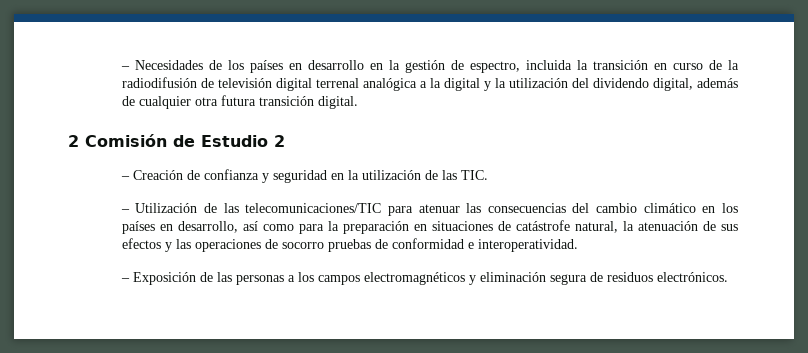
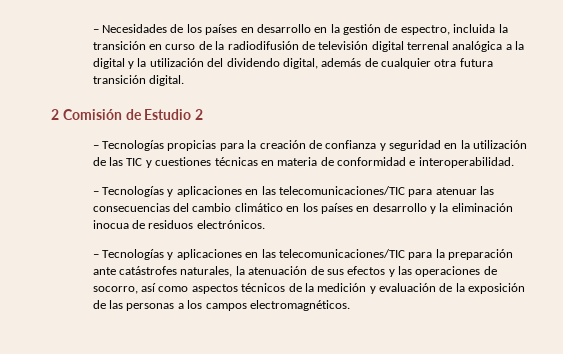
- – Creación de confianza y seguridad en la utilización de las TIC.
- – Utilización de las telecomunicaciones/TIC para atenuar las consecuencias del cambio climático en los países en desarrollo, así como para la preparación en situaciones de catástrofe natural, la atenuación de sus efectos y las operaciones de socorro pruebas de conformidad e interoperatividad.
- – Exposición de las personas a los campos electromagnéticos y eliminación segura de residuos electrónicos.
+ – Tecnologías propicias para la creación de confianza y seguridad en la utilización de las TIC y cuestiones técnicas en materia de conformidad e interoperabilidad.
+ – Tecnologías y aplicaciones en las telecomunicaciones/TIC para atenuar las consecuencias del cambio climático en los países en desarrollo y la eliminación inocua de residuos electrónicos.
+ – Tecnologías y aplicaciones en las telecomunicaciones/TIC para la preparación ante catástrofes naturales, la atenuación de sus efectos y las operaciones de socorro, así como aspectos técnicos de la medición y evaluación de la exposición de las personas a los campos electromagnéticos.

